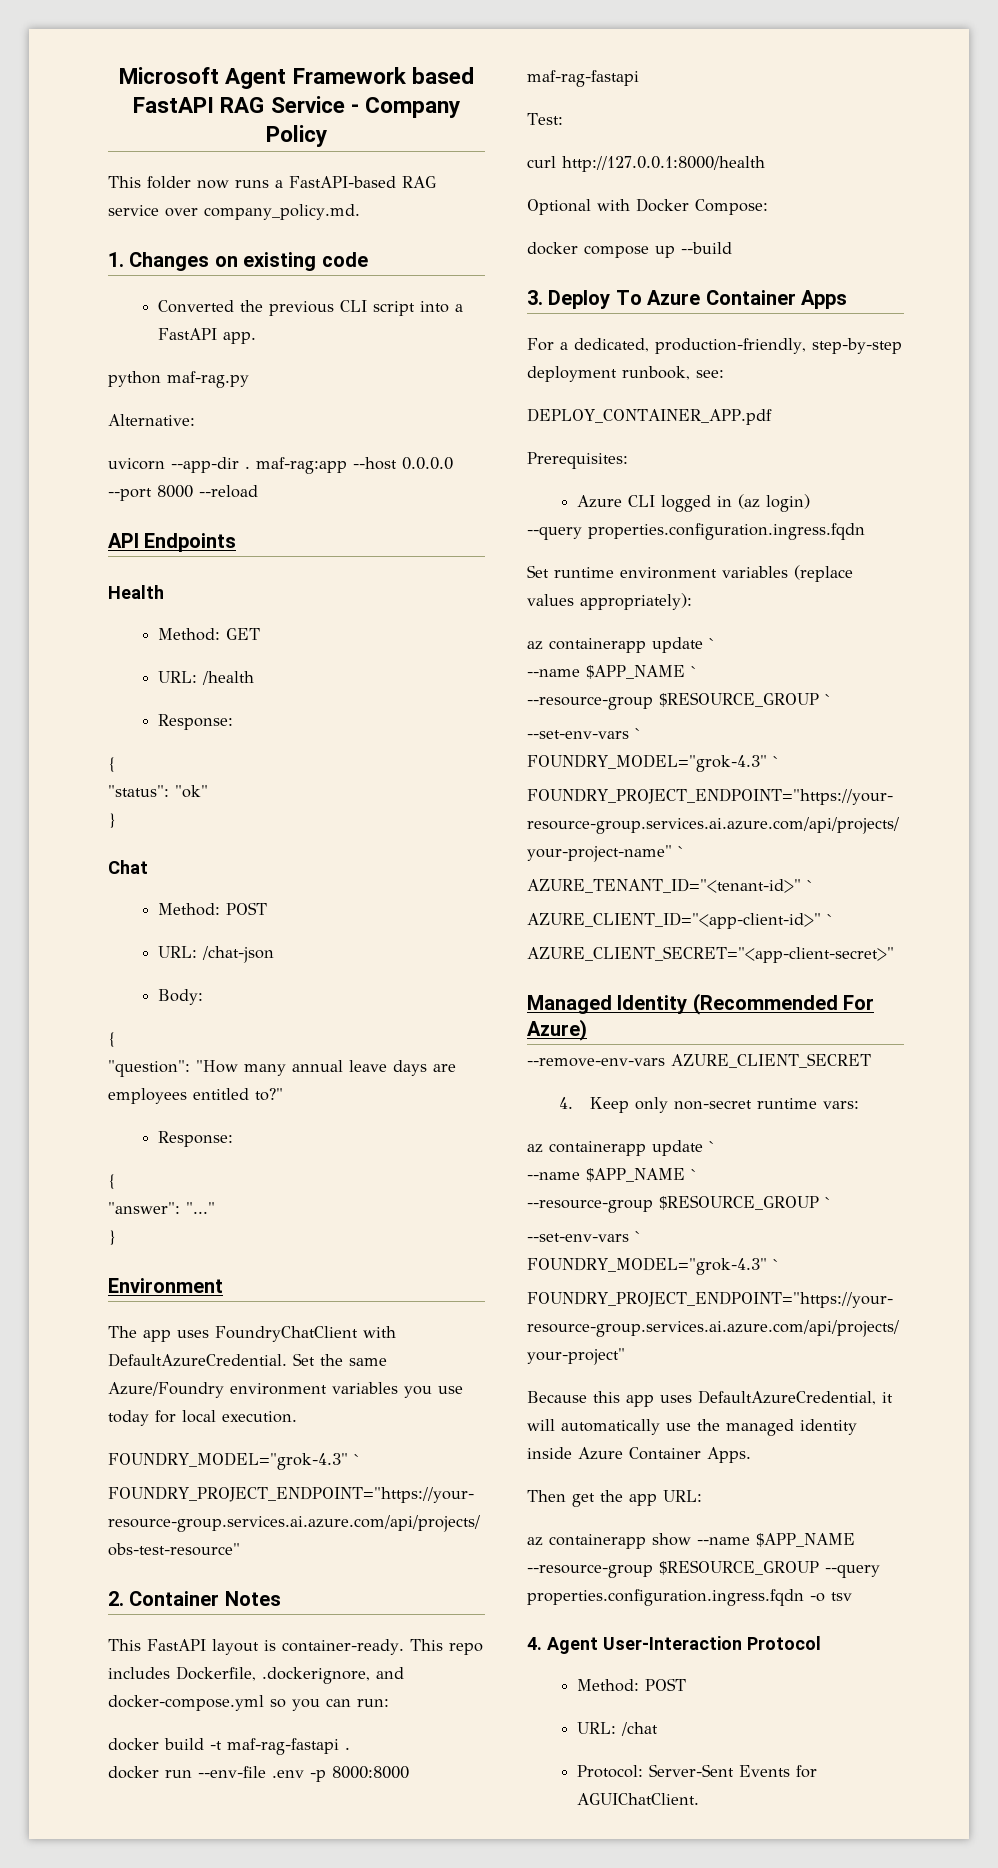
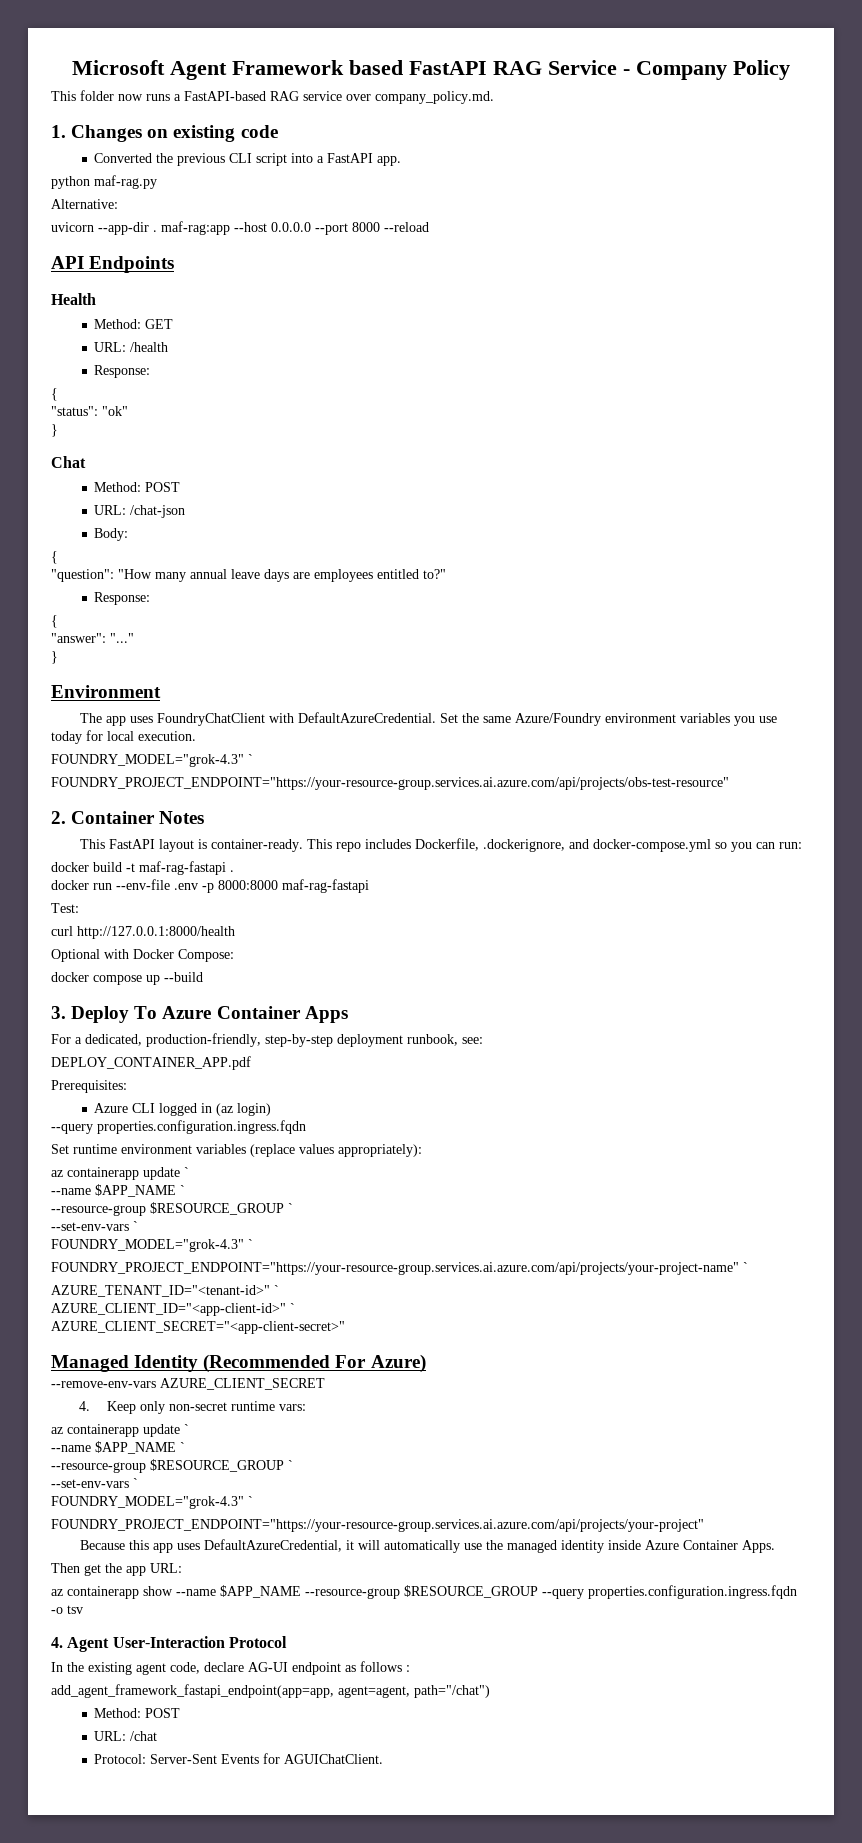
+ In the existing agent code, declare AG-UI endpoint as follows :
+ add_agent_framework_fastapi_endpoint(app=app, agent=agent, path="/chat")

